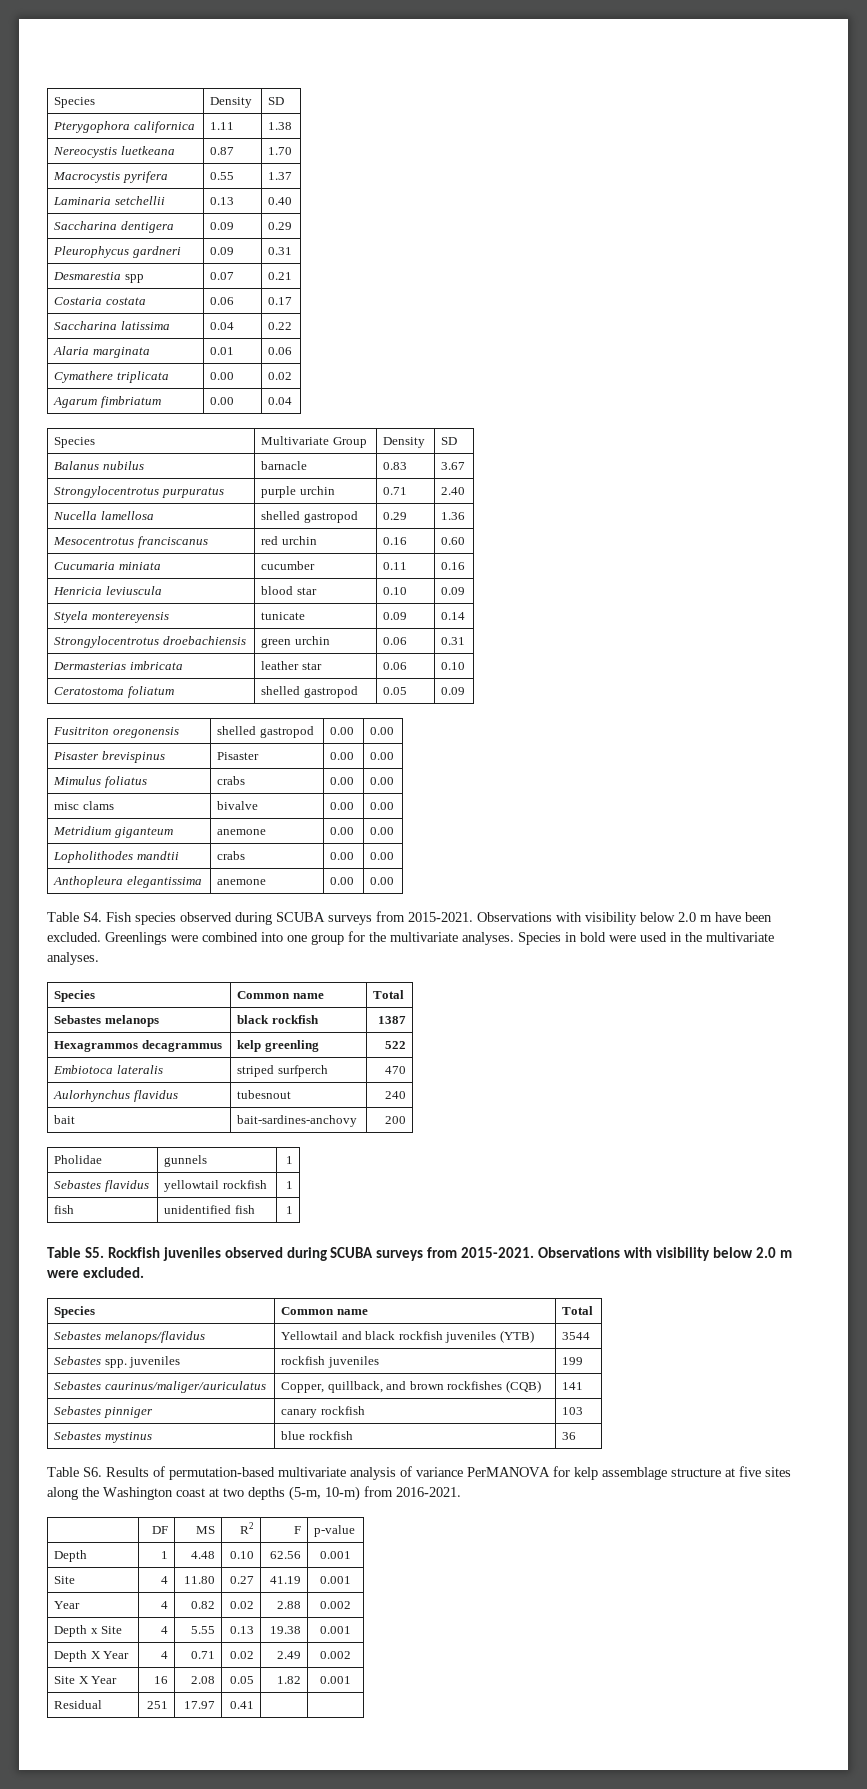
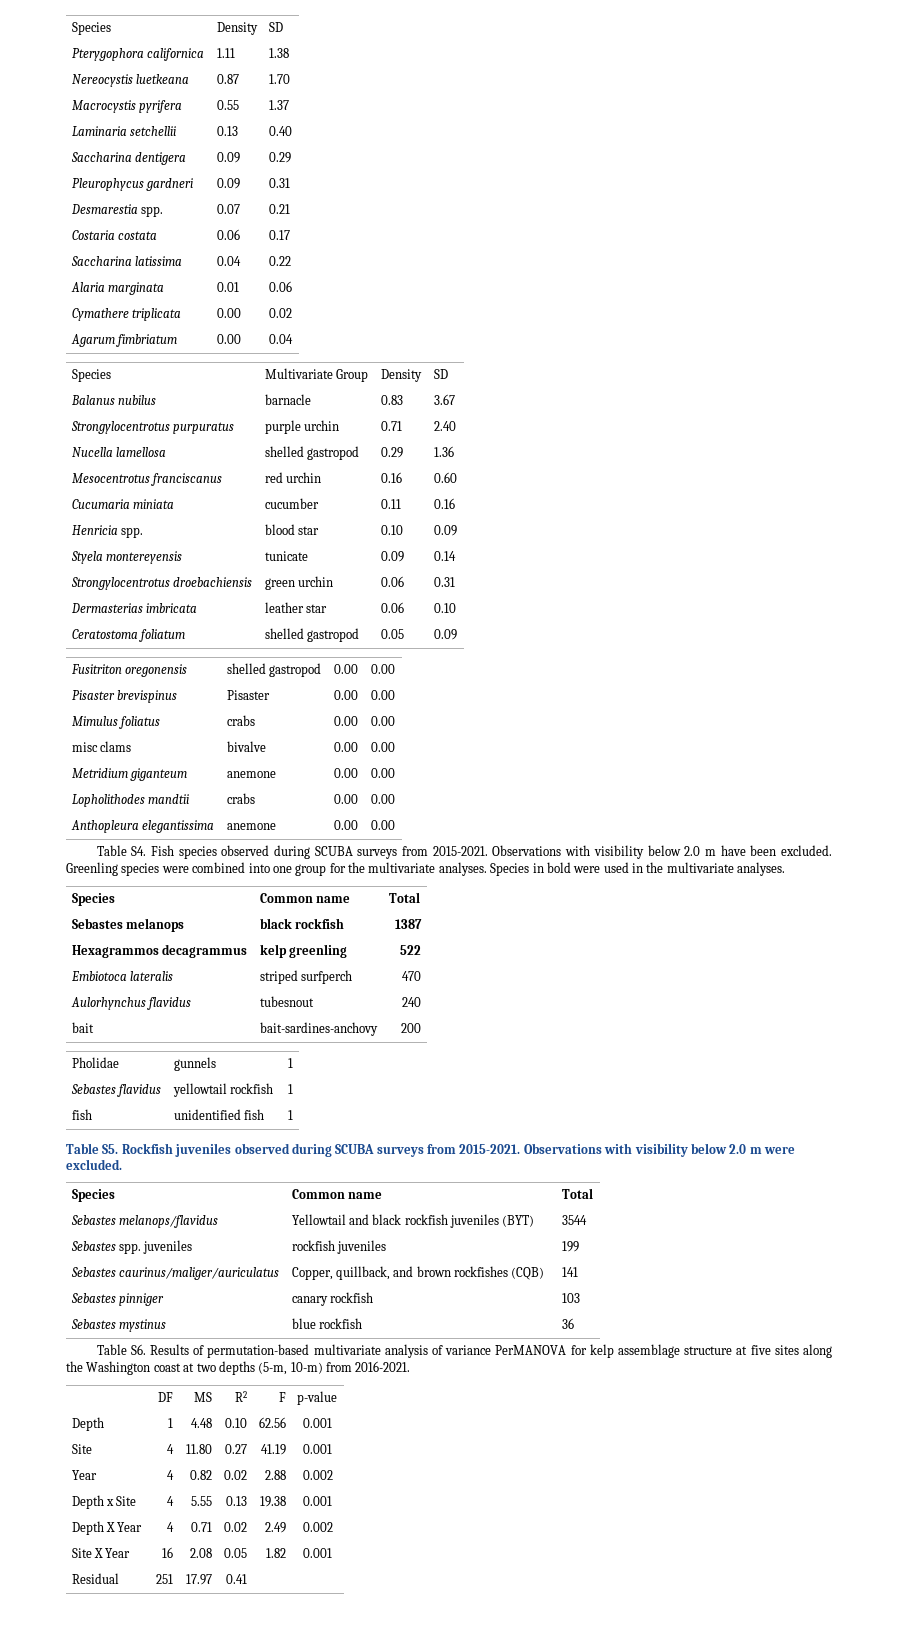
- Desmarestia spp | 0.07 | 0.21
+ Desmarestia spp. | 0.07 | 0.21
- Henricia leviuscula | blood star | 0.10 | 0.09
+ Henricia spp. | blood star | 0.10 | 0.09
- Greenlings were combined into one group for the multivariate analyses.
+ Greenling species were combined into one group for the multivariate analyses.
- Sebastes melanops/flavidus | Yellowtail and black rockfish juveniles (YTB) | 3544
+ Sebastes melanops/flavidus | Yellowtail and black rockfish juveniles (BYT) | 3544

